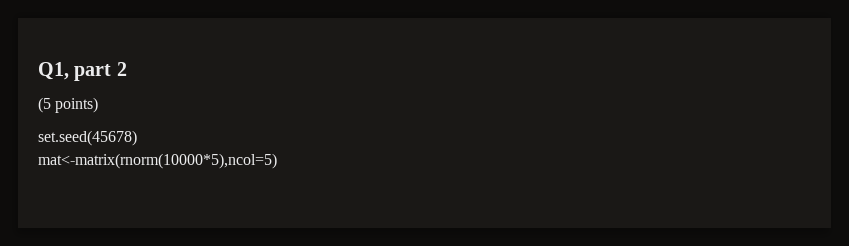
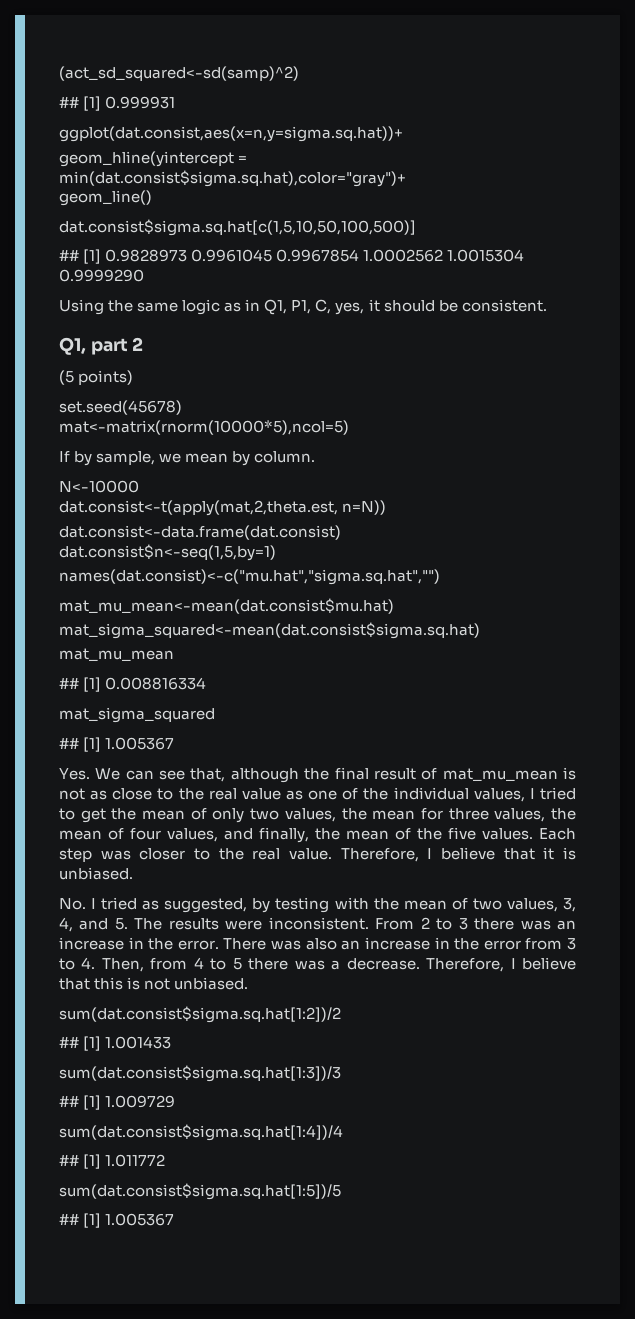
+ (act_sd_squared<-sd(samp)^2)
+ ## [1] 0.999931
+ ggplot(dat.consist,aes(x=n,y=sigma.sq.hat))+
+ geom_hline(yintercept = min(dat.consist$sigma.sq.hat),color="gray")+
+ geom_line()
+ dat.consist$sigma.sq.hat[c(1,5,10,50,100,500)]
+ ## [1] 0.9828973 0.9961045 0.9967854 1.0002562 1.0015304 0.9999290
+ Using the same logic as in Q1, P1, C, yes, it should be consistent.
+ If by sample, we mean by column.
+ N<-10000
+ dat.consist<-t(apply(mat,2,theta.est, n=N))
+ dat.consist<-data.frame(dat.consist)
+ dat.consist$n<-seq(1,5,by=1)
+ names(dat.consist)<-c("mu.hat","sigma.sq.hat","")
+ mat_mu_mean<-mean(dat.consist$mu.hat)
+ mat_sigma_squared<-mean(dat.consist$sigma.sq.hat)
+ mat_mu_mean
+ ## [1] 0.008816334
+ mat_sigma_squared
+ ## [1] 1.005367
+ Yes. We can see that, although the final result of mat_mu_mean is not as close to the real value as one of the individual values, I tried to get the mean of only two values, the mean for three values, the mean of four values, and finally, the mean of the five values. Each step was closer to the real value. Therefore, I believe that it is unbiased.
+ No. I tried as suggested, by testing with the mean of two values, 3, 4, and 5. The results were inconsistent. From 2 to 3 there was an increase in the error. There was also an increase in the error from 3 to 4. Then, from 4 to 5 there was a decrease. Therefore, I believe that this is not unbiased.
+ sum(dat.consist$sigma.sq.hat[1:2])/2
+ ## [1] 1.001433
+ sum(dat.consist$sigma.sq.hat[1:3])/3
+ ## [1] 1.009729
+ sum(dat.consist$sigma.sq.hat[1:4])/4
+ ## [1] 1.011772
+ sum(dat.consist$sigma.sq.hat[1:5])/5
+ ## [1] 1.005367

